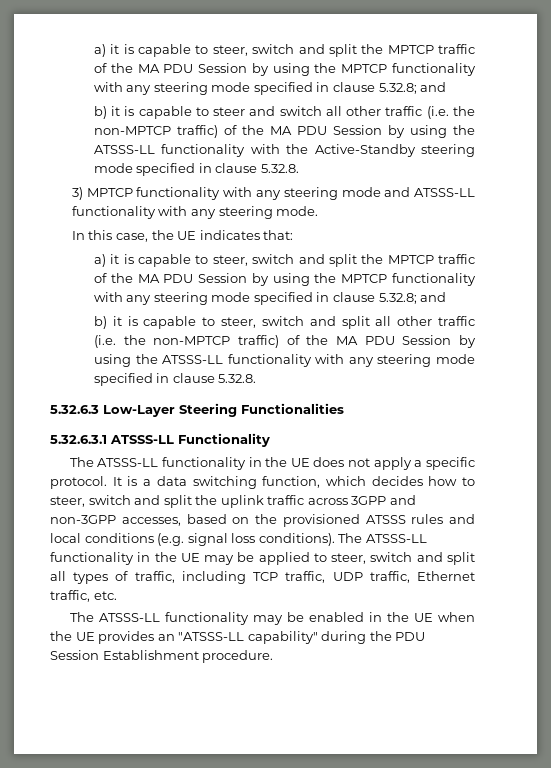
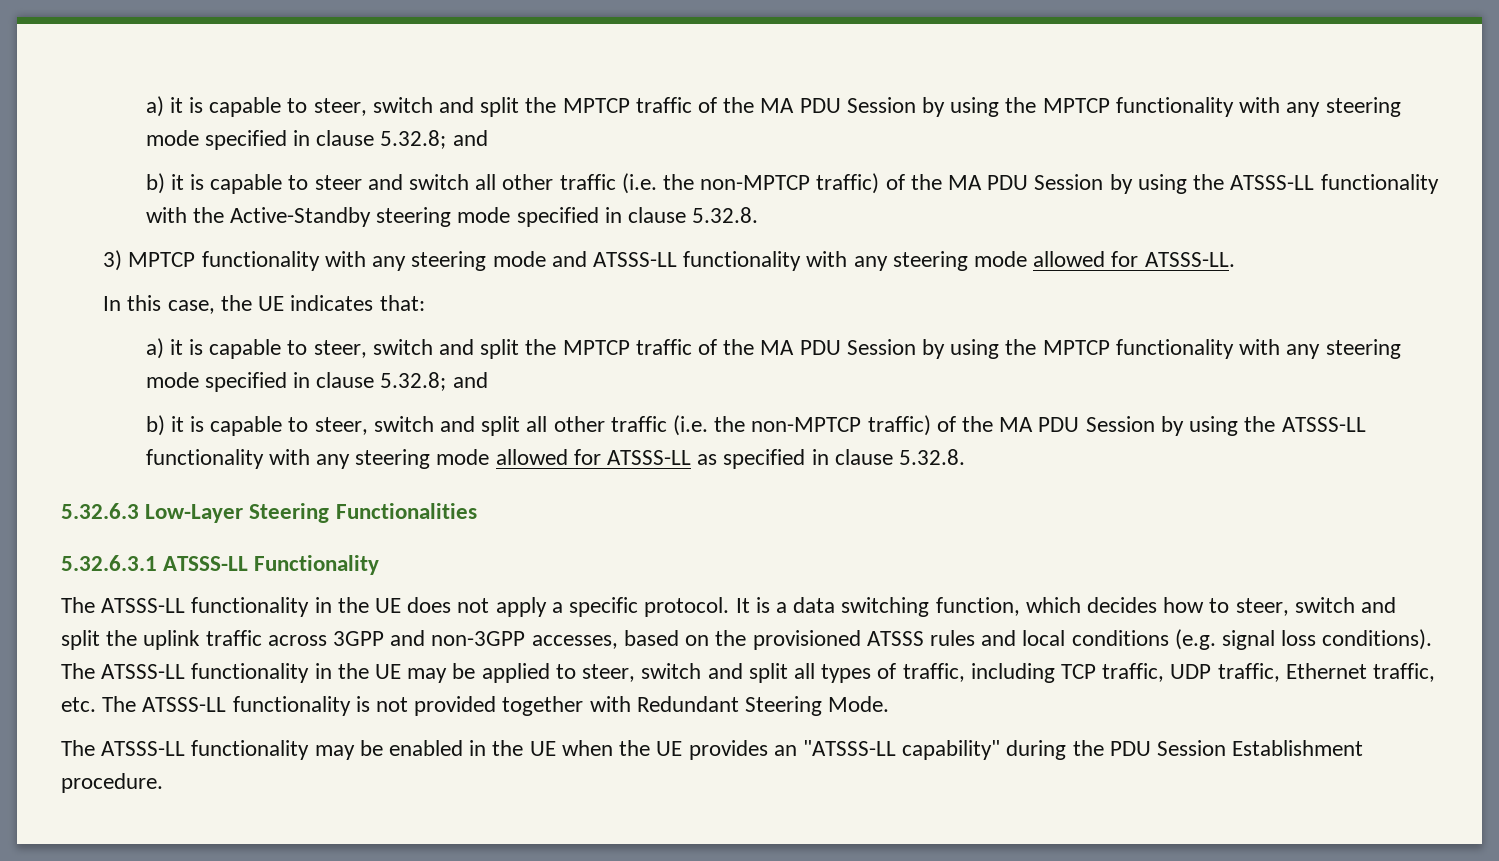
- 3) MPTCP functionality with any steering mode and ATSSS-LL functionality with any steering mode.
+ 3) MPTCP functionality with any steering mode and ATSSS-LL functionality with any steering mode allowed for ATSSS-LL.
- b) it is capable to steer, switch and split all other traffic (i.e. the non-MPTCP traffic) of the MA PDU Session by using the ATSSS-LL functionality with any steering mode specified in clause 5.32.8.
+ b) it is capable to steer, switch and split all other traffic (i.e. the non-MPTCP traffic) of the MA PDU Session by using the ATSSS-LL functionality with any steering mode allowed for ATSSS-LL as specified in clause 5.32.8.
- The ATSSS-LL functionality in the UE may be applied to steer, switch and split all types of traffic, including TCP traffic, UDP traffic, Ethernet traffic, etc.
+ The ATSSS-LL functionality in the UE may be applied to steer, switch and split all types of traffic, including TCP traffic, UDP traffic, Ethernet traffic, etc. The ATSSS-LL functionality is not provided together with Redundant Steering Mode.

